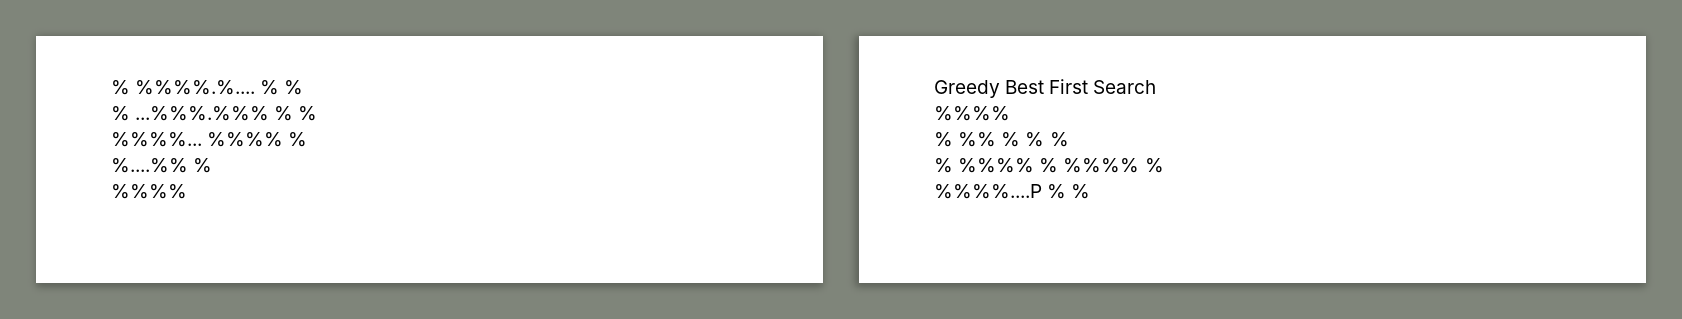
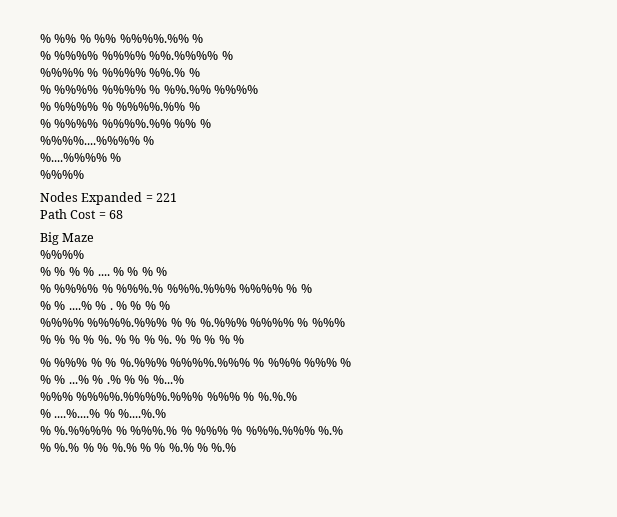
- % %%%%.%.... % %
- % ...%%%.%%% % %
- %%%%... %%%% %
- %....%% %
+ % %% % %% %%%%.%% %
+ % %%%% %%%% %%.%%%% %
+ %%%% % %%%% %%.% %
+ % %%%% %%%% % %%.%% %%%%
+ % %%%% % %%%%.%% %
+ % %%%% %%%%.%% %% %
+ %%%%....%%%% %
+ %....%%%% %
  %%%%
- Greedy Best First Search
+ Nodes Expanded = 221
+ Path Cost = 68
+ Big Maze
  %%%%
- % %% % % %
+ % % % % .... % % % %
- % %%%% % %%%% %
- %%%%....P % %
+ % %%%% % %%%.% %%%.%%% %%%% % %
+ % % ....% % . % % % %
+ %%%% %%%%.%%% % % %.%%% %%%% % %%%
+ % % % % %. % % % %. % % % % %
+ % %%% % % %.%%% %%%%.%%% % %%% %%% %
+ % % ...% % .% % % %...%
+ %%% %%%%.%%%%.%%% %%% % %.%.%
+ % ....%....% % %....%.%
+ % %.%%%% % %%%.% % %%% % %%%.%%% %.%
+ % %.% % % %.% % % %.% % %.%

